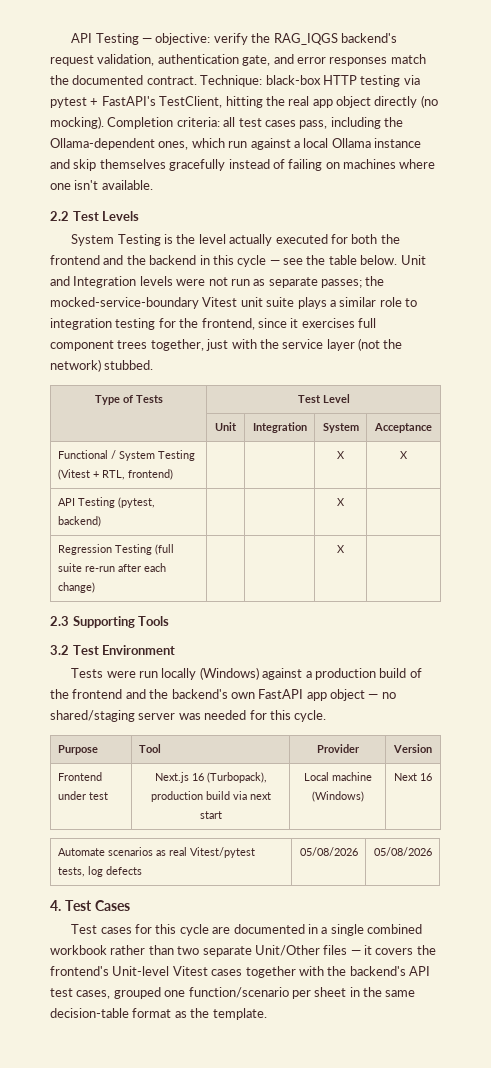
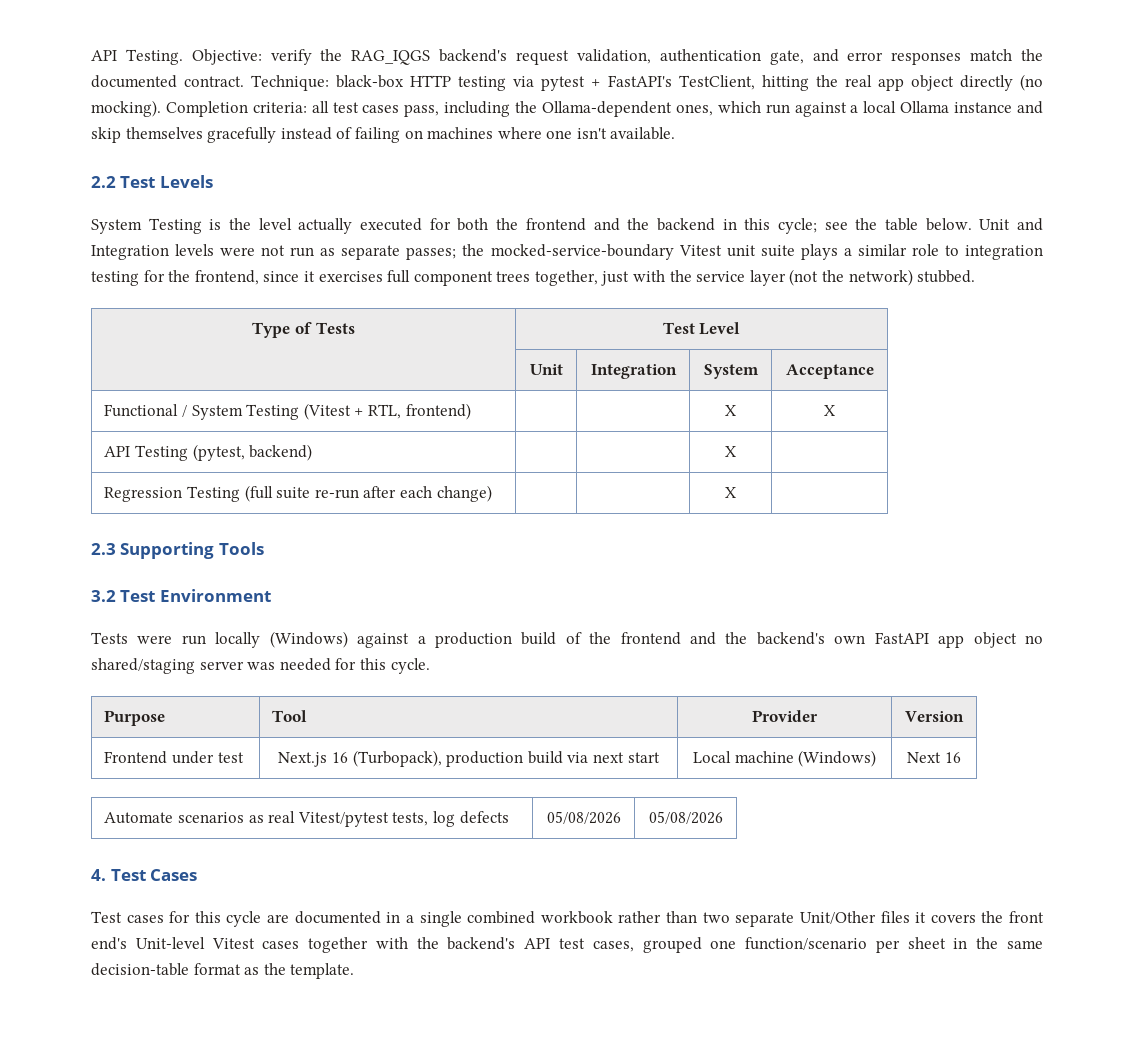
- API Testing — objective: verify the RAG_IQGS backend's request validation, authentication gate, and error responses match the documented contract.
+ API Testing. Objective: verify the RAG_IQGS backend's request validation, authentication gate, and error responses match the documented contract.
- System Testing is the level actually executed for both the frontend and the backend in this cycle — see the table below.
+ System Testing is the level actually executed for both the frontend and the backend in this cycle; see the table below.
- Tests were run locally (Windows) against a production build of the frontend and the backend's own FastAPI app object — no shared/staging server was needed for this cycle.
+ Tests were run locally (Windows) against a production build of the frontend and the backend's own FastAPI app object no shared/staging server was needed for this cycle.
- Test cases for this cycle are documented in a single combined workbook rather than two separate Unit/Other files — it covers the frontend's Unit-level Vitest cases together with the backend's API test cases, grouped one function/scenario per sheet in the same decision-table format as the template.
+ Test cases for this cycle are documented in a single combined workbook rather than two separate Unit/Other files it covers the front end's Unit-level Vitest cases together with the backend's API test cases, grouped one function/scenario per sheet in the same decision-table format as the template.

